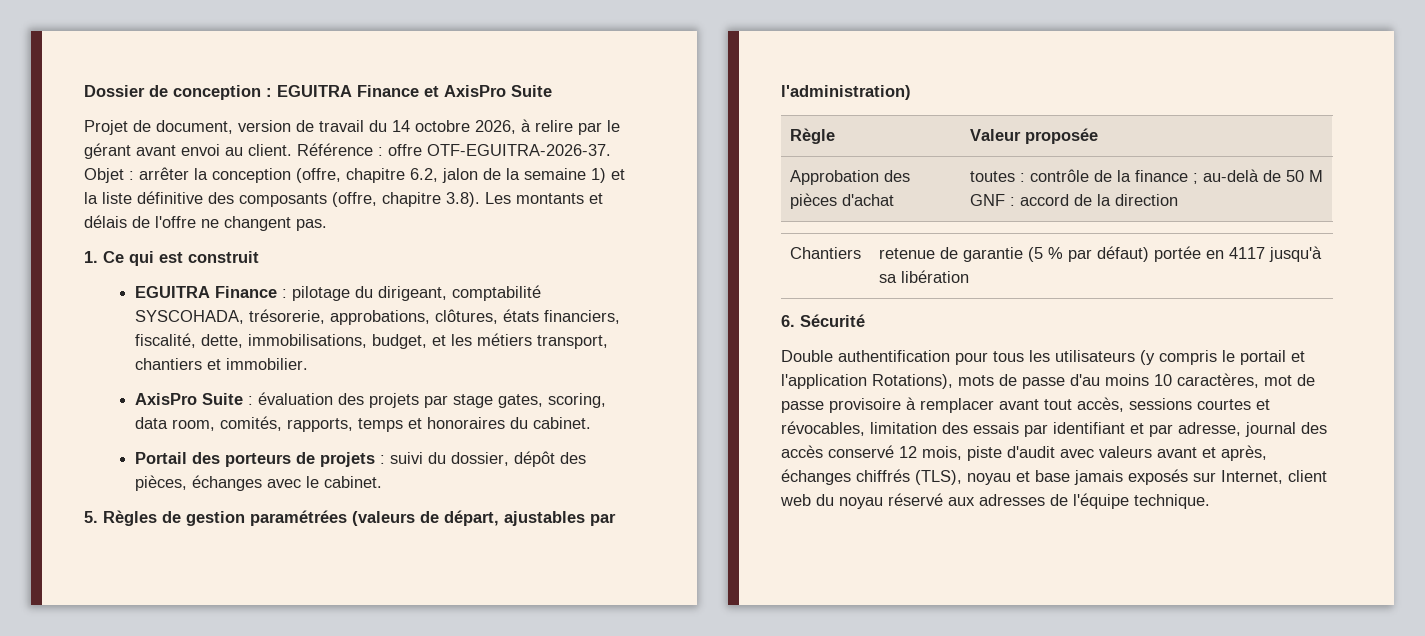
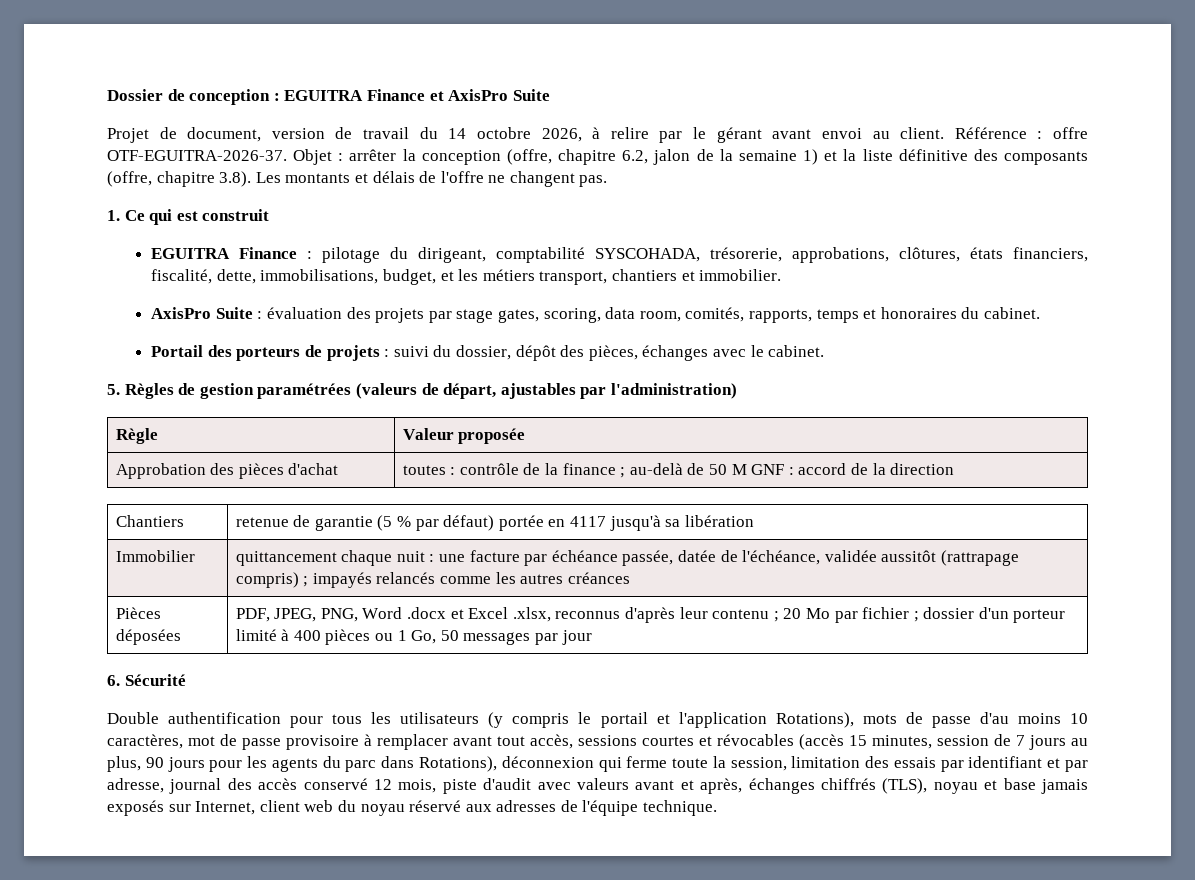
+ Immobilier | quittancement chaque nuit : une facture par échéance passée, datée de l'échéance, validée aussitôt (rattrapage compris) ; impayés relancés comme les autres créances
+ Pièces déposées | PDF, JPEG, PNG, Word .docx et Excel .xlsx, reconnus d'après leur contenu ; 20 Mo par fichier ; dossier d'un porteur limité à 400 pièces ou 1 Go, 50 messages par jour
- Double authentification pour tous les utilisateurs (y compris le portail et l'application Rotations), mots de passe d'au moins 10 caractères, mot de passe provisoire à remplacer avant tout accès, sessions courtes et révocables, limitation des essais par identifiant et par adresse, journal des accès conservé 12 mois, piste d'audit avec valeurs avant et après, échanges chiffrés (TLS), noyau et base jamais exposés sur Internet, client web du noyau réservé aux adresses de l'équipe technique.
+ Double authentification pour tous les utilisateurs (y compris le portail et l'application Rotations), mots de passe d'au moins 10 caractères, mot de passe provisoire à remplacer avant tout accès, sessions courtes et révocables (accès 15 minutes, session de 7 jours au plus, 90 jours pour les agents du parc dans Rotations), déconnexion qui ferme toute la session, limitation des essais par identifiant et par adresse, journal des accès conservé 12 mois, piste d'audit avec valeurs avant et après, échanges chiffrés (TLS), noyau et base jamais exposés sur Internet, client web du noyau réservé aux adresses de l'équipe technique.

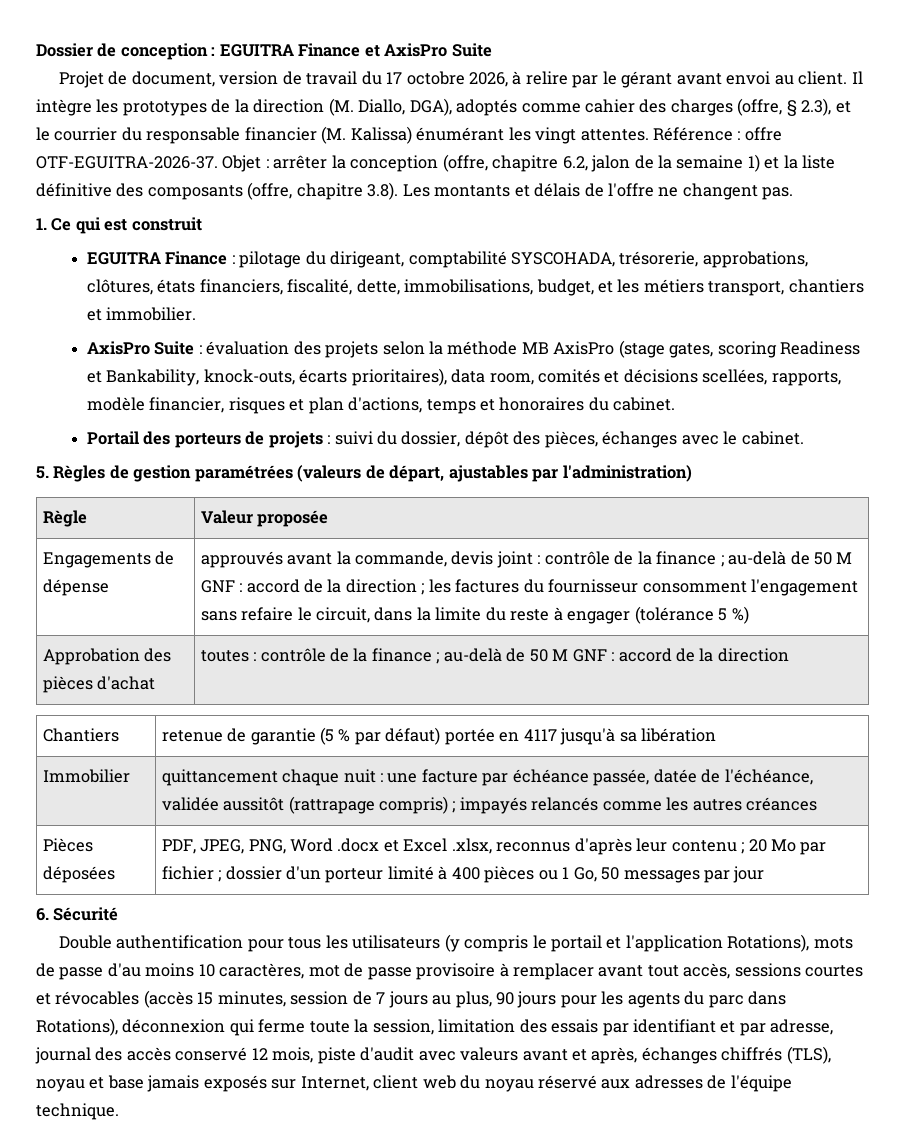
- Projet de document, version de travail du 14 octobre 2026, à relire par le gérant avant envoi au client.
+ Projet de document, version de travail du 17 octobre 2026, à relire par le gérant avant envoi au client.
+ Il intègre les prototypes de la direction (M. Diallo, DGA), adoptés comme cahier des charges (offre, § 2.3), et le courrier du responsable financier (M. Kalissa) énumérant les vingt attentes.
- AxisPro Suite : évaluation des projets par stage gates, scoring, data room, comités, rapports, temps et honoraires du cabinet.
+ AxisPro Suite : évaluation des projets selon la méthode MB AxisPro (stage gates, scoring Readiness et Bankability, knock-outs, écarts prioritaires), data room, comités et décisions scellées, rapports, modèle financier, risques et plan d'actions, temps et honoraires du cabinet.
+ Engagements de dépense | approuvés avant la commande, devis joint : contrôle de la finance ; au-delà de 50 M GNF : accord de la direction ; les factures du fournisseur consomment l'engagement sans refaire le circuit, dans la limite du reste à engager (tolérance 5 %)

